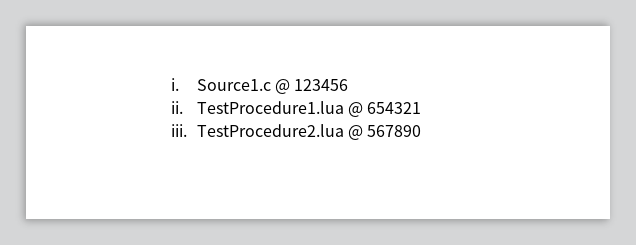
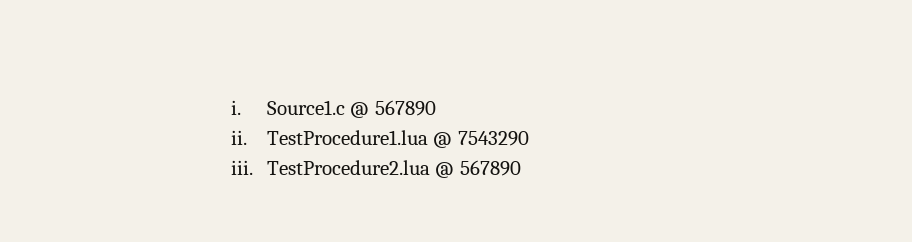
- Source1.c @ 123456
+ Source1.c @ 567890
- TestProcedure1.lua @ 654321
+ TestProcedure1.lua @ 7543290

